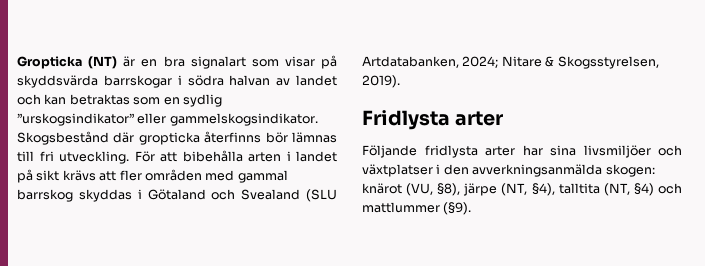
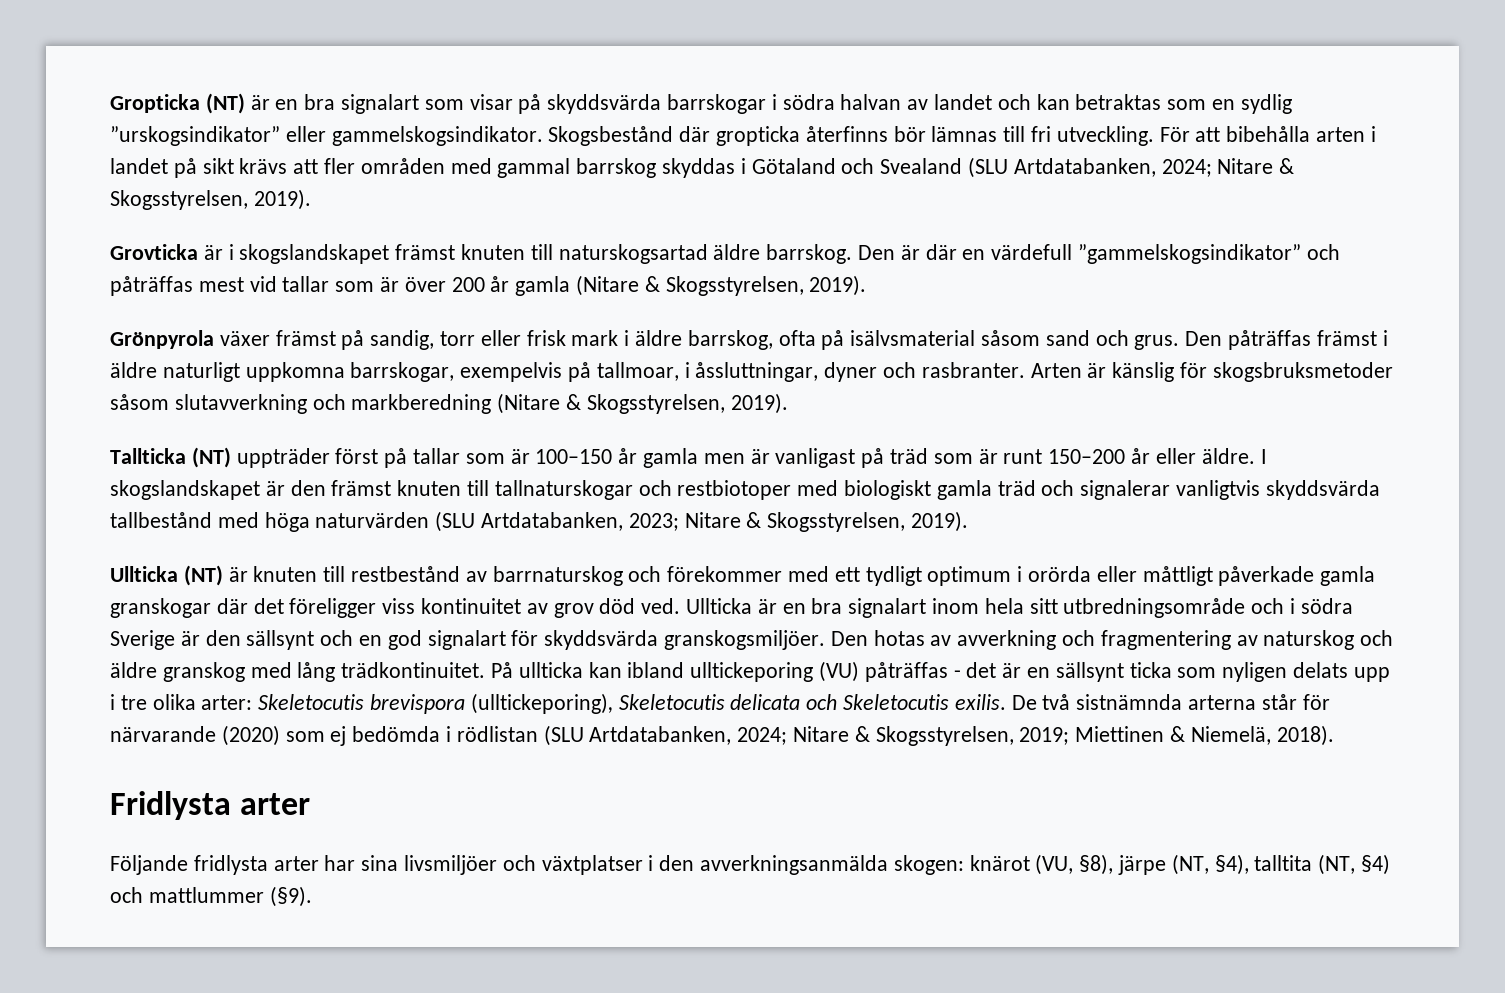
+ Grovticka är i skogslandskapet främst knuten till naturskogsartad äldre barrskog. Den är där en värdefull ”gammelskogsindikator” och påträffas mest vid tallar som är över 200 år gamla (Nitare & Skogsstyrelsen, 2019).
+ Grönpyrola växer främst på sandig, torr eller frisk mark i äldre barrskog, ofta på isälvsmaterial såsom sand och grus. Den påträffas främst i äldre naturligt uppkomna barrskogar, exempelvis på tallmoar, i åssluttningar, dyner och rasbranter. Arten är känslig för skogsbruksmetoder såsom slutavverkning och markberedning (Nitare & Skogsstyrelsen, 2019).
+ Tallticka (NT) uppträder först på tallar som är 100–150 år gamla men är vanligast på träd som är runt 150–200 år eller äldre. I skogslandskapet är den främst knuten till tallnaturskogar och restbiotoper med biologiskt gamla träd och signalerar vanligtvis skyddsvärda tallbestånd med höga naturvärden (SLU Artdatabanken, 2023; Nitare & Skogsstyrelsen, 2019).
+ Ullticka (NT) är knuten till restbestånd av barrnaturskog och förekommer med ett tydligt optimum i orörda eller måttligt påverkade gamla granskogar där det föreligger viss kontinuitet av grov död ved. Ullticka är en bra signalart inom hela sitt utbredningsområde och i södra Sverige är den sällsynt och en god signalart för skyddsvärda granskogsmiljöer. Den hotas av avverkning och fragmentering av naturskog och äldre granskog med lång trädkontinuitet. På ullticka kan ibland ulltickeporing (VU) påträffas - det är en sällsynt ticka som nyligen delats upp i tre olika arter: Skeletocutis brevispora (ulltickeporing), Skeletocutis delicata och Skeletocutis exilis. De två sistnämnda arterna står för närvarande (2020) som ej bedömda i rödlistan (SLU Artdatabanken, 2024; Nitare & Skogsstyrelsen, 2019; Miettinen & Niemelä, 2018).

